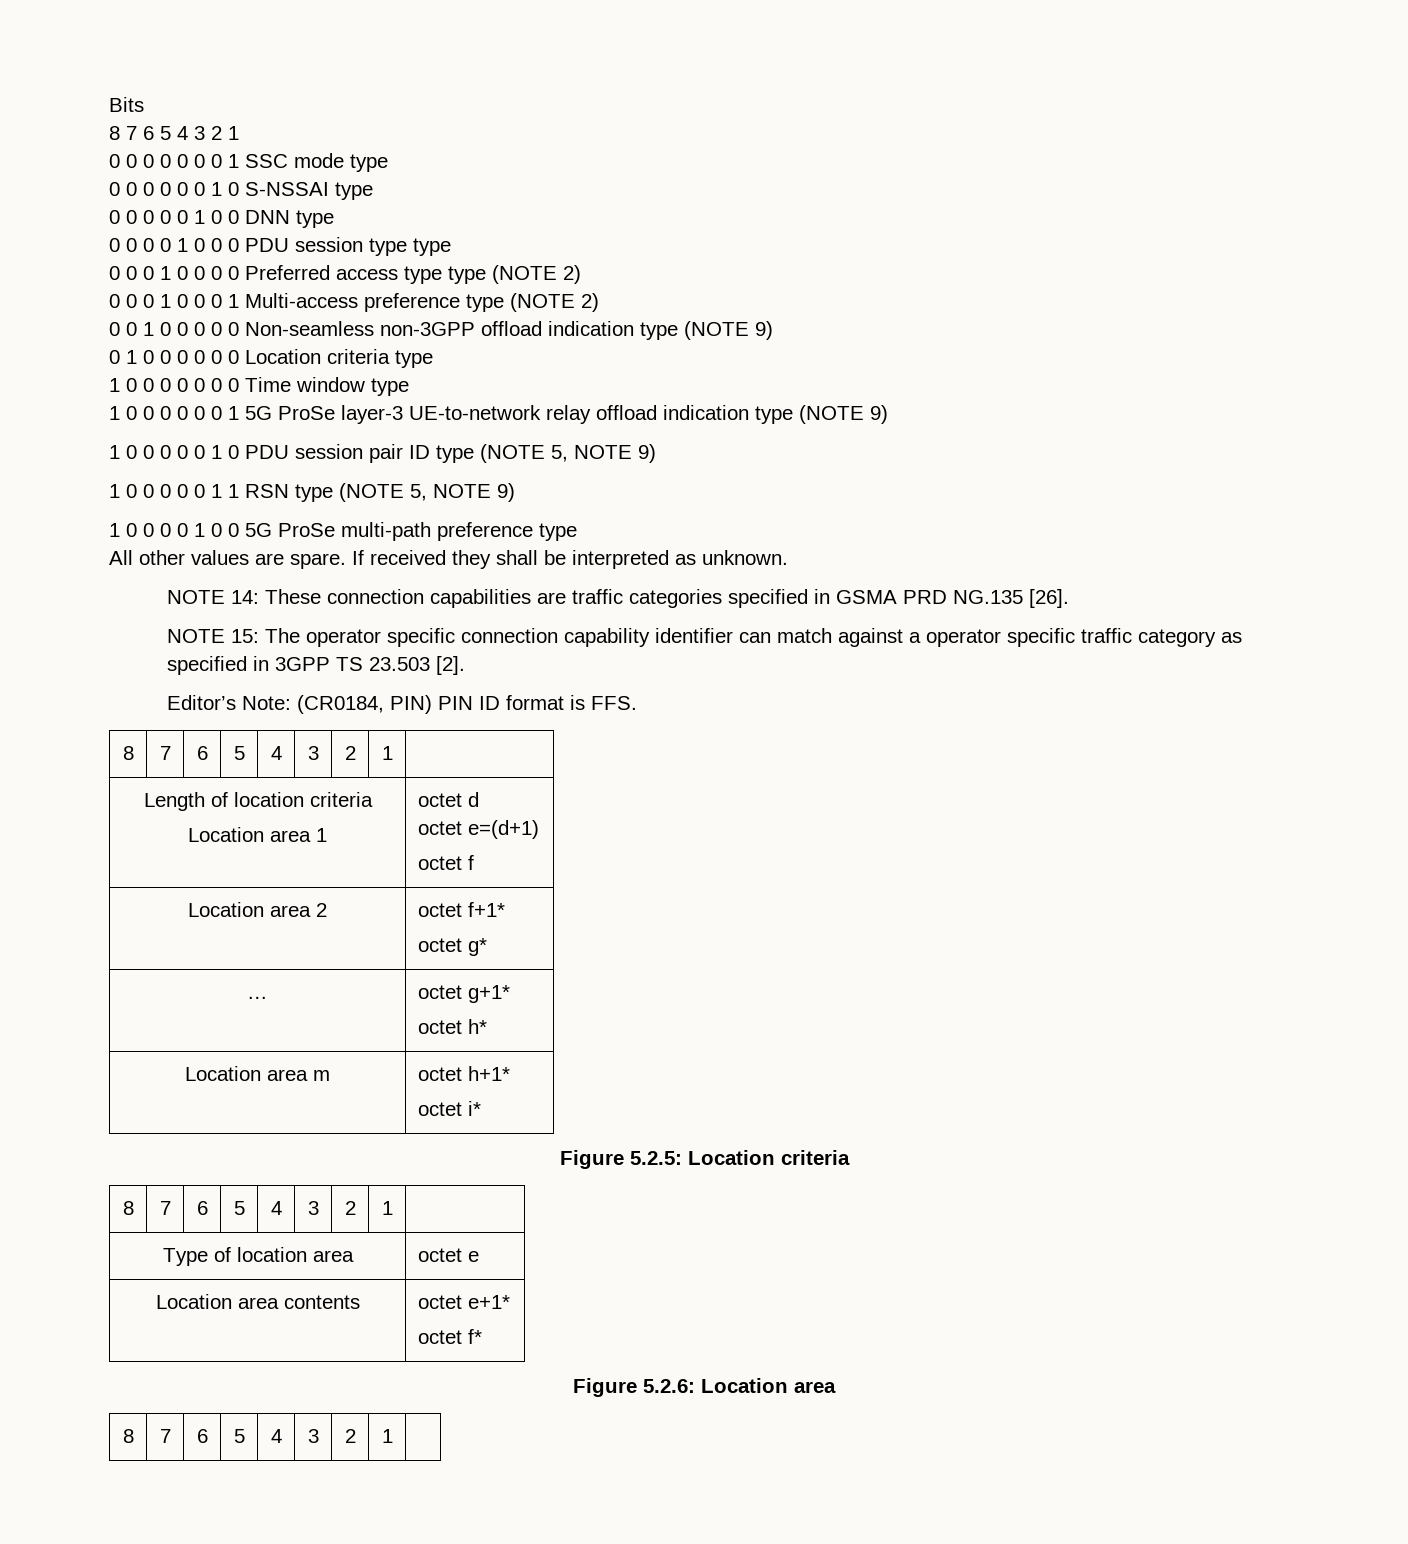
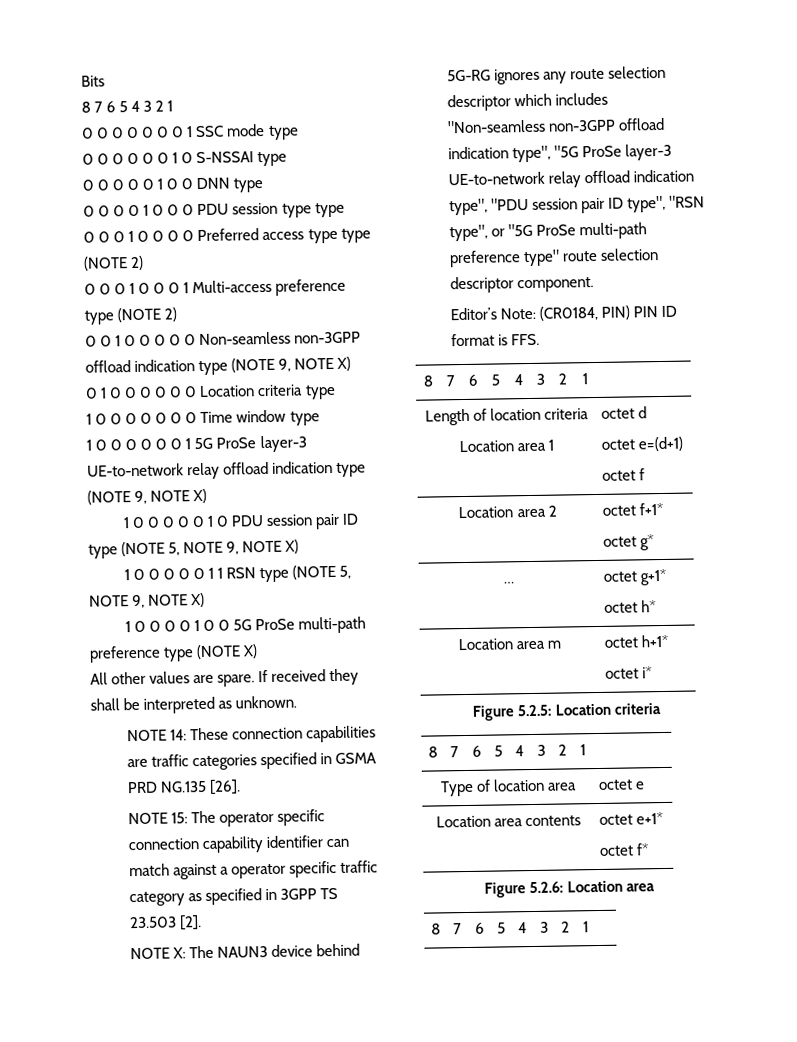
- 0 0 1 0 0 0 0 0 Non-seamless non-3GPP offload indication type (NOTE 9)
+ 0 0 1 0 0 0 0 0 Non-seamless non-3GPP offload indication type (NOTE 9, NOTE X)
- 1 0 0 0 0 0 0 1 5G ProSe layer-3 UE-to-network relay offload indication type (NOTE 9)
+ 1 0 0 0 0 0 0 1 5G ProSe layer-3 UE-to-network relay offload indication type (NOTE 9, NOTE X)
- 1 0 0 0 0 0 1 0 PDU session pair ID type (NOTE 5, NOTE 9)
+ 1 0 0 0 0 0 1 0 PDU session pair ID type (NOTE 5, NOTE 9, NOTE X)
- 1 0 0 0 0 0 1 1 RSN type (NOTE 5, NOTE 9)
+ 1 0 0 0 0 0 1 1 RSN type (NOTE 5, NOTE 9, NOTE X)
- 1 0 0 0 0 1 0 0 5G ProSe multi-path preference type
+ 1 0 0 0 0 1 0 0 5G ProSe multi-path preference type (NOTE X)
+ NOTE X: The NAUN3 device behind 5G-RG ignores any route selection descriptor which includes "Non-seamless non-3GPP offload indication type", "5G ProSe layer-3 UE-to-network relay offload indication type", "PDU session pair ID type", "RSN type", or "5G ProSe multi-path preference type" route selection descriptor component.

